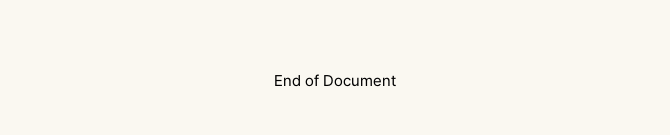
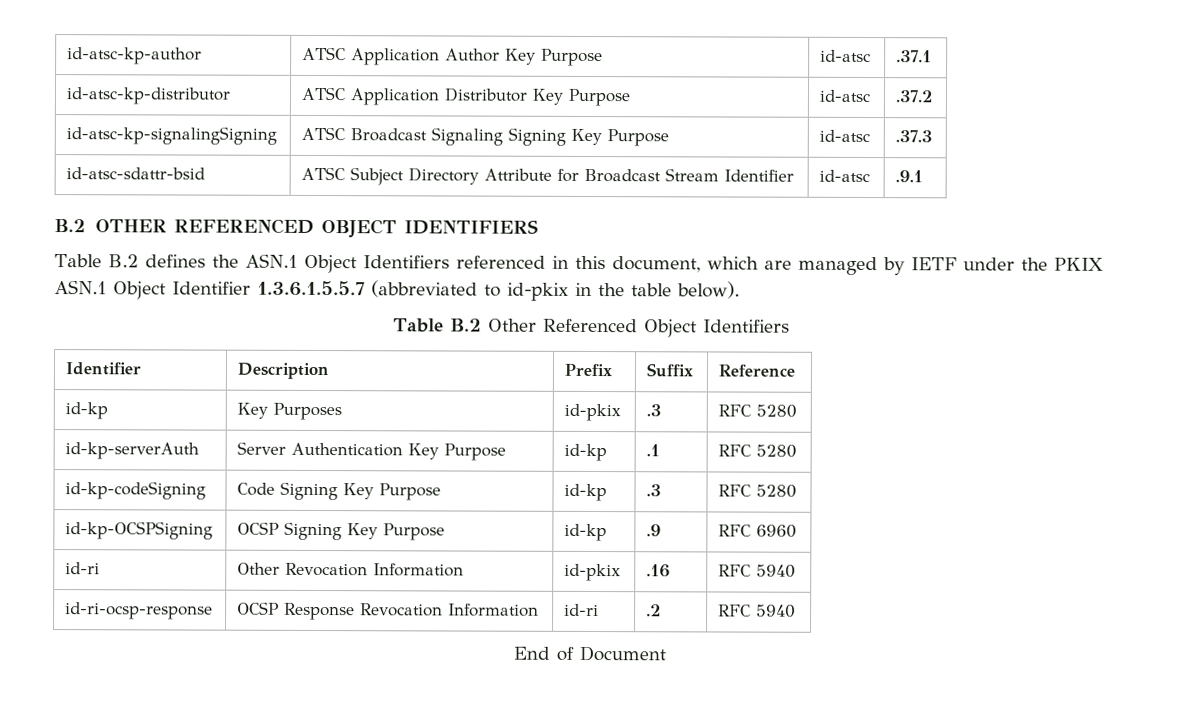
+ id-atsc-kp-author | ATSC Application Author Key Purpose | id-atsc | .37.1
+ id-atsc-kp-distributor | ATSC Application Distributor Key Purpose | id-atsc | .37.2
+ id-atsc-kp-signalingSigning | ATSC Broadcast Signaling Signing Key Purpose | id-atsc | .37.3
+ id-atsc-sdattr-bsid | ATSC Subject Directory Attribute for Broadcast Stream Identifier | id-atsc | .9.1
+ B.2 OTHER REFERENCED OBJECT IDENTIFIERS
+ Table B.2 defines the ASN.1 Object Identifiers referenced in this document, which are managed by IETF under the PKIX ASN.1 Object Identifier 1.3.6.1.5.5.7 (abbreviated to id-pkix in the table below).
+ Table B.2 Other Referenced Object Identifiers
+ Identifier | Description | Prefix | Suffix | Reference
+ id-kp | Key Purposes | id-pkix | .3 | RFC 5280
+ id-kp-serverAuth | Server Authentication Key Purpose | id-kp | .1 | RFC 5280
+ id-kp-codeSigning | Code Signing Key Purpose | id-kp | .3 | RFC 5280
+ id-kp-OCSPSigning | OCSP Signing Key Purpose | id-kp | .9 | RFC 6960
+ id-ri | Other Revocation Information | id-pkix | .16 | RFC 5940
+ id-ri-ocsp-response | OCSP Response Revocation Information | id-ri | .2 | RFC 5940

